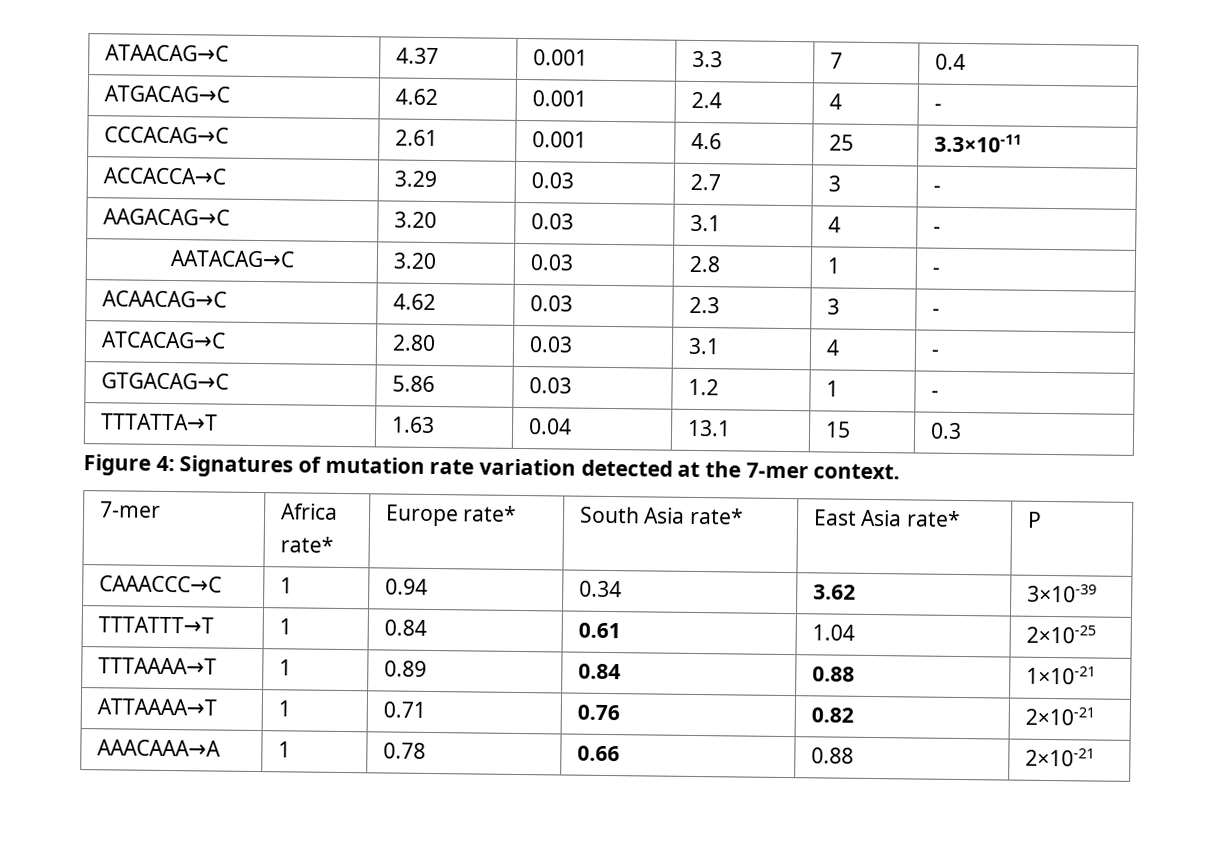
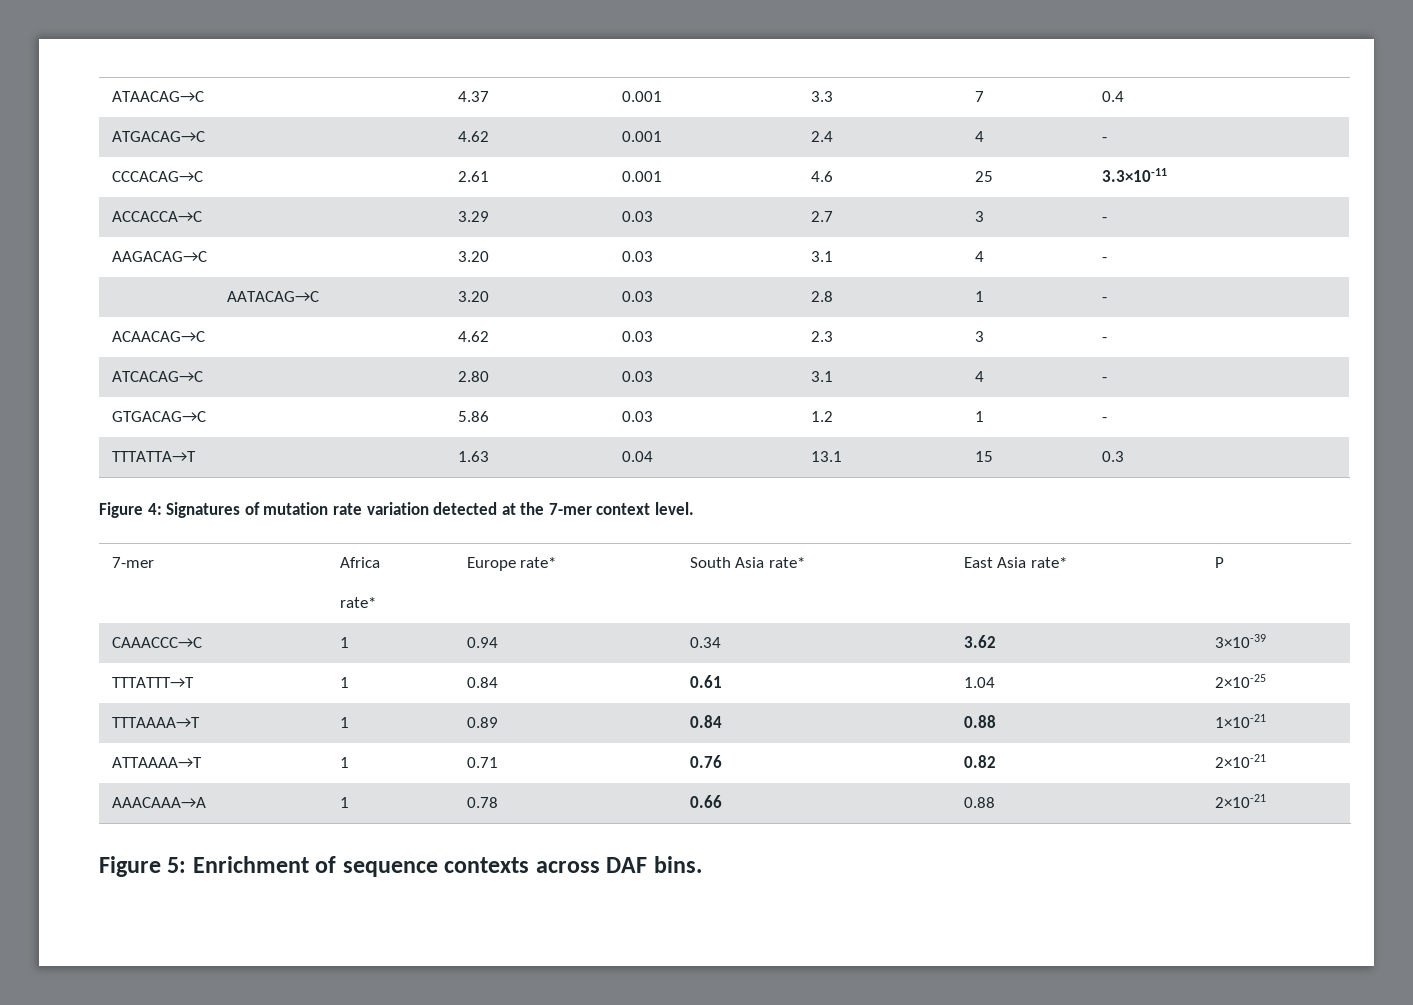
- Figure 4: Signatures of mutation rate variation detected at the 7-mer context.
+ Figure 4: Signatures of mutation rate variation detected at the 7-mer context level.
+ Figure 5: Enrichment of sequence contexts across DAF bins.

